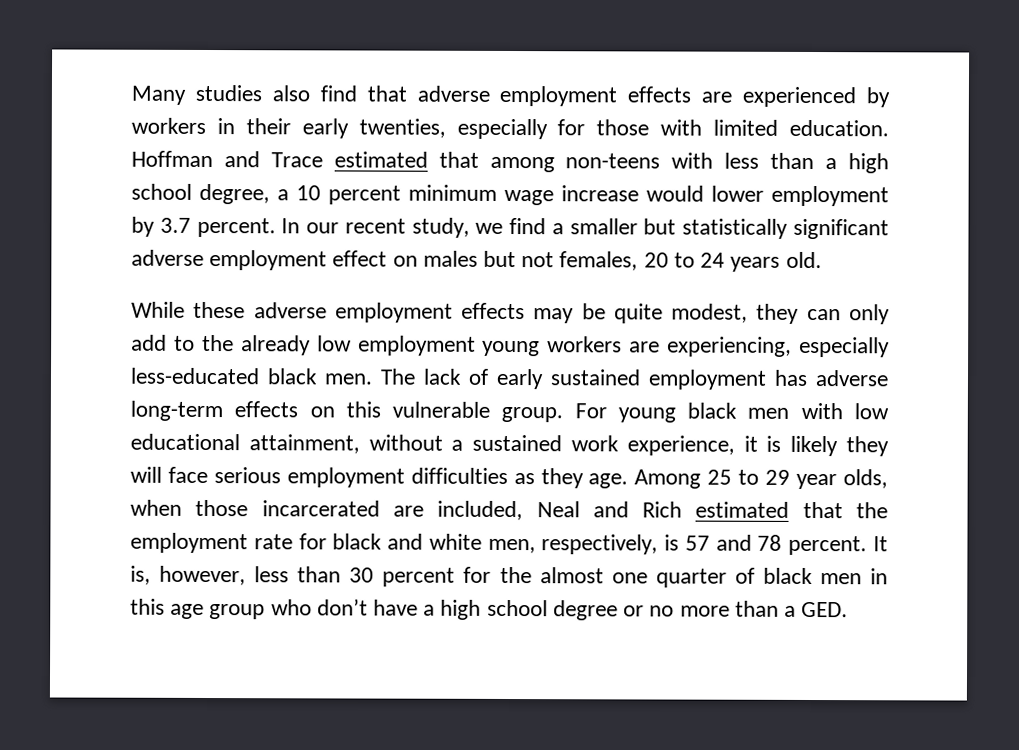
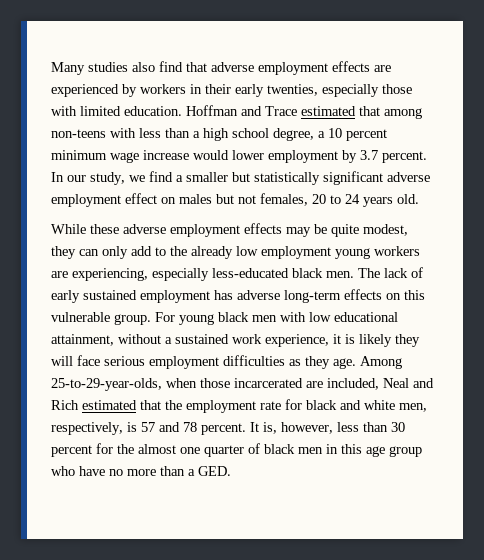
- Many studies also find that adverse employment effects are experienced by workers in their early twenties, especially for those with limited education.
+ Many studies also find that adverse employment effects are experienced by workers in their early twenties, especially those with limited education.
- In our recent study, we find a smaller but statistically significant adverse employment effect on males but not females, 20 to 24 years old.
+ In our study, we find a smaller but statistically significant adverse employment effect on males but not females, 20 to 24 years old.
- Among 25 to 29 year olds, when those incarcerated are included, Neal and Rich estimated that the employment rate for black and white men, respectively, is 57 and 78 percent.
+ Among 25-to-29-year-olds, when those incarcerated are included, Neal and Rich estimated that the employment rate for black and white men, respectively, is 57 and 78 percent.
- It is, however, less than 30 percent for the almost one quarter of black men in this age group who don’t have a high school degree or no more than a GED.
+ It is, however, less than 30 percent for the almost one quarter of black men in this age group who have no more than a GED.

